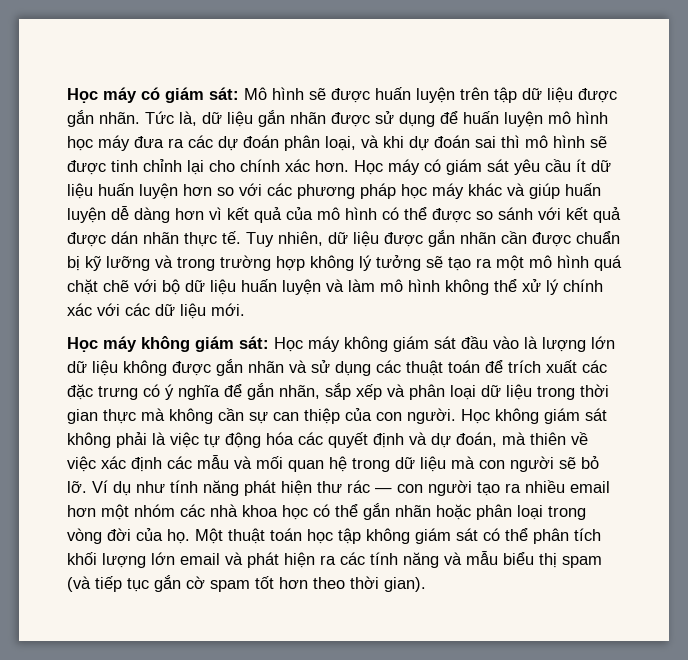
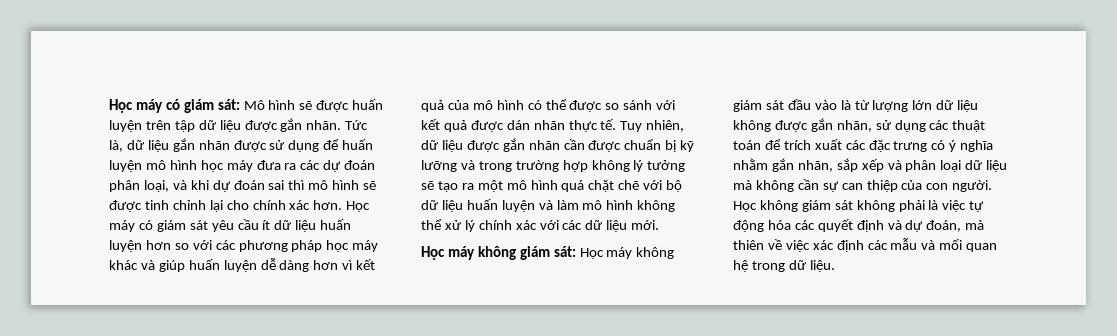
- Học máy không giám sát: Học máy không giám sát đầu vào là lượng lớn dữ liệu không được gắn nhãn và sử dụng các thuật toán để trích xuất các đặc trưng có ý nghĩa để gắn nhãn, sắp xếp và phân loại dữ liệu trong thời gian thực mà không cần sự can thiệp của con người.
+ Học máy không giám sát: Học máy không giám sát đầu vào là từ lượng lớn dữ liệu không được gắn nhãn, sử dụng các thuật toán để trích xuất các đặc trưng có ý nghĩa nhằm gắn nhãn, sắp xếp và phân loại dữ liệu mà không cần sự can thiệp của con người.
- Học không giám sát không phải là việc tự động hóa các quyết định và dự đoán, mà thiên về việc xác định các mẫu và mối quan hệ trong dữ liệu mà con người sẽ bỏ lỡ. Ví dụ như tính năng phát hiện thư rác — con người tạo ra nhiều email hơn một nhóm các nhà khoa học có thể gắn nhãn hoặc phân loại trong vòng đời của họ. Một thuật toán học tập không giám sát có thể phân tích khối lượng lớn email và phát hiện ra các tính năng và mẫu biểu thị spam (và tiếp tục gắn cờ spam tốt hơn theo thời gian).
+ Học không giám sát không phải là việc tự động hóa các quyết định và dự đoán, mà thiên về việc xác định các mẫu và mối quan hệ trong dữ liệu.

